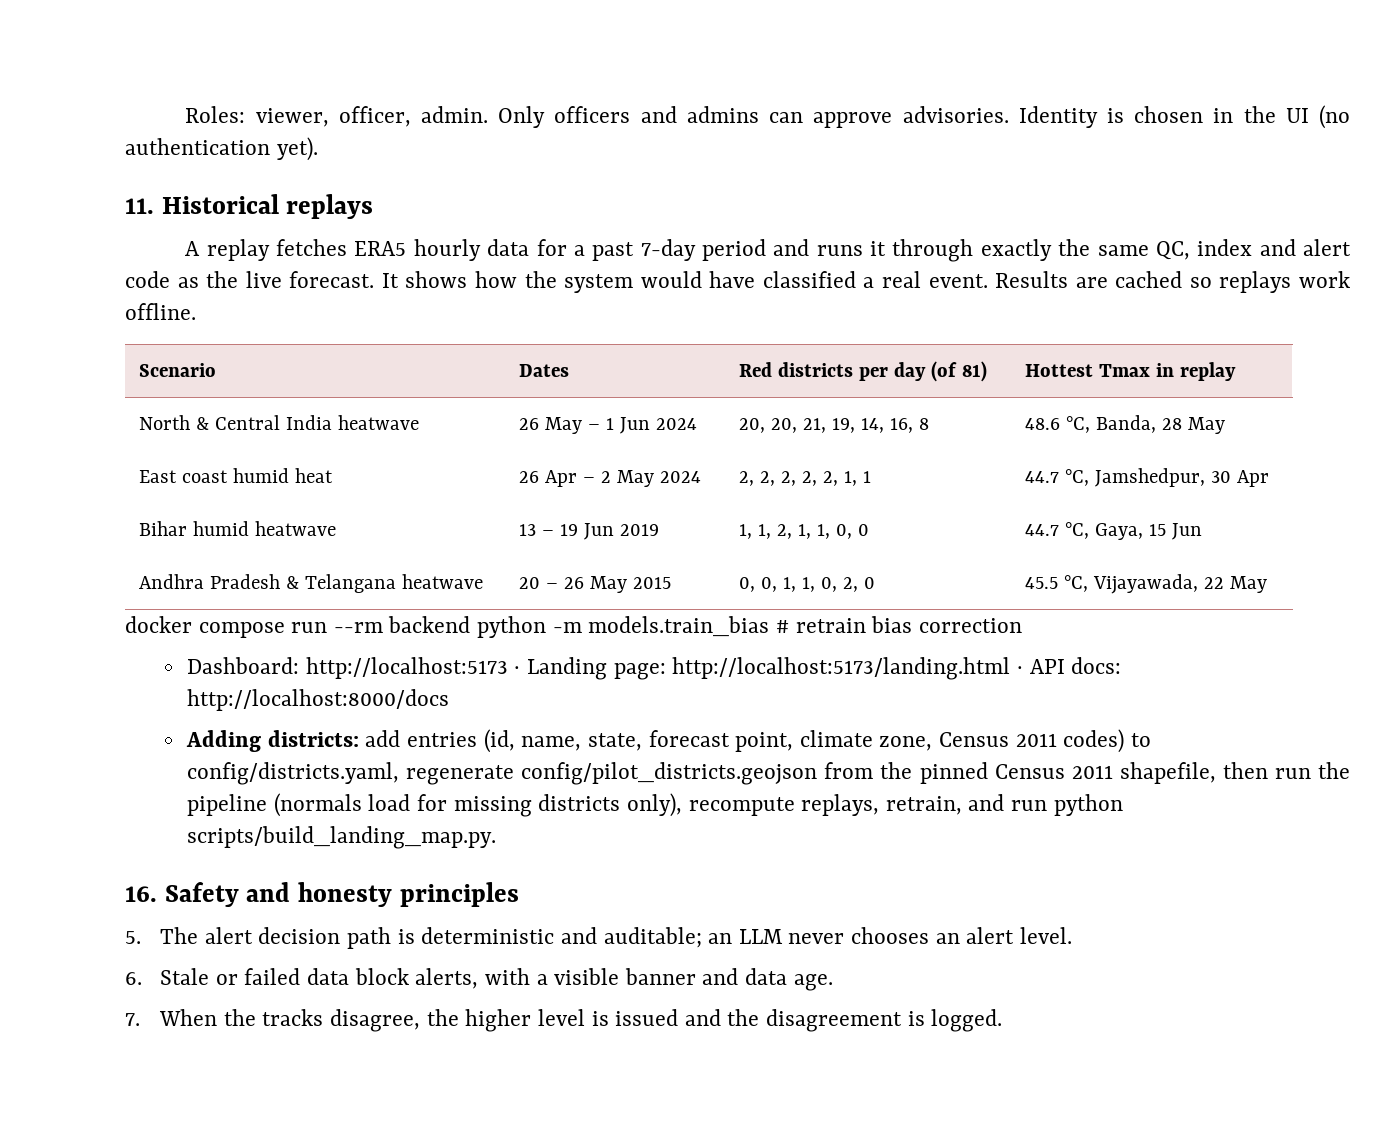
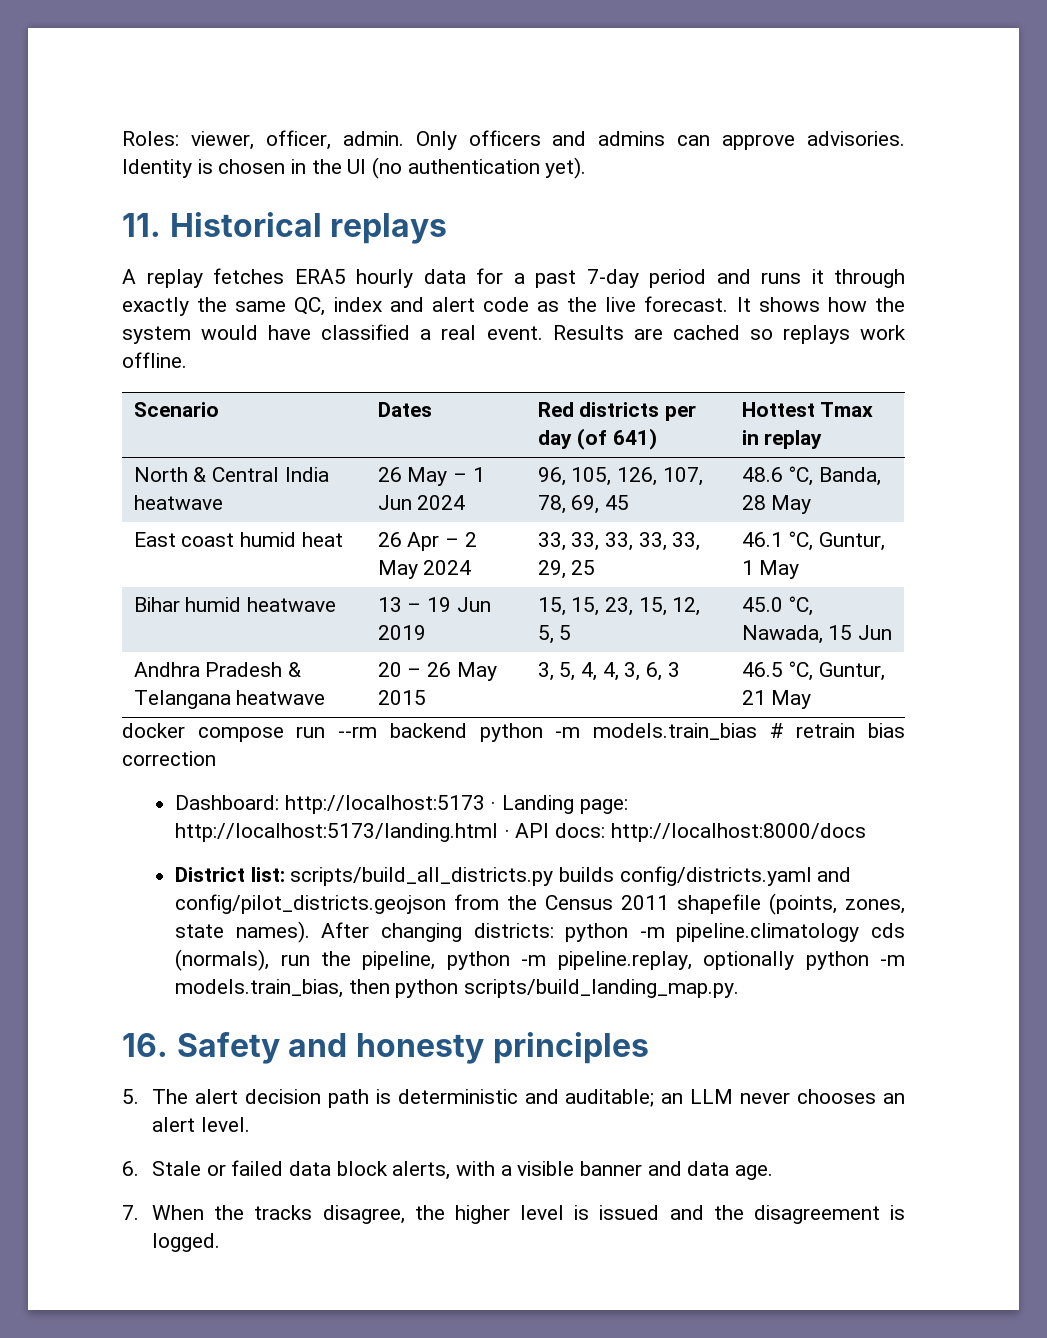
- Scenario | Dates | Red districts per day (of 81) | Hottest Tmax in replay
+ Scenario | Dates | Red districts per day (of 641) | Hottest Tmax in replay
- North & Central India heatwave | 26 May – 1 Jun 2024 | 20, 20, 21, 19, 14, 16, 8 | 48.6 °C, Banda, 28 May
+ North & Central India heatwave | 26 May – 1 Jun 2024 | 96, 105, 126, 107, 78, 69, 45 | 48.6 °C, Banda, 28 May
- East coast humid heat | 26 Apr – 2 May 2024 | 2, 2, 2, 2, 2, 1, 1 | 44.7 °C, Jamshedpur, 30 Apr
+ East coast humid heat | 26 Apr – 2 May 2024 | 33, 33, 33, 33, 33, 29, 25 | 46.1 °C, Guntur, 1 May
- Bihar humid heatwave | 13 – 19 Jun 2019 | 1, 1, 2, 1, 1, 0, 0 | 44.7 °C, Gaya, 15 Jun
+ Bihar humid heatwave | 13 – 19 Jun 2019 | 15, 15, 23, 15, 12, 5, 5 | 45.0 °C, Nawada, 15 Jun
- Andhra Pradesh & Telangana heatwave | 20 – 26 May 2015 | 0, 0, 1, 1, 0, 2, 0 | 45.5 °C, Vijayawada, 22 May
+ Andhra Pradesh & Telangana heatwave | 20 – 26 May 2015 | 3, 5, 4, 4, 3, 6, 3 | 46.5 °C, Guntur, 21 May
- Adding districts: add entries (id, name, state, forecast point, climate zone, Census 2011 codes) to config/districts.yaml, regenerate config/pilot_districts.geojson from the pinned Census 2011 shapefile, then run the pipeline (normals load for missing districts only), recompute replays, retrain, and run python scripts/build_landing_map.py.
+ District list: scripts/build_all_districts.py builds config/districts.yaml and config/pilot_districts.geojson from the Census 2011 shapefile (points, zones, state names). After changing districts: python -m pipeline.climatology cds (normals), run the pipeline, python -m pipeline.replay, optionally python -m models.train_bias, then python scripts/build_landing_map.py.

